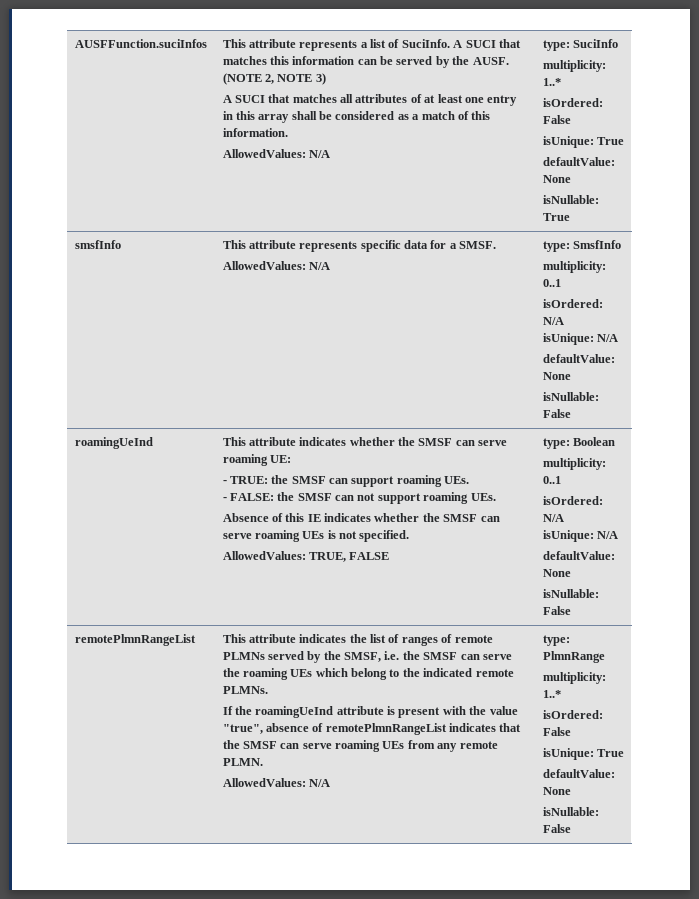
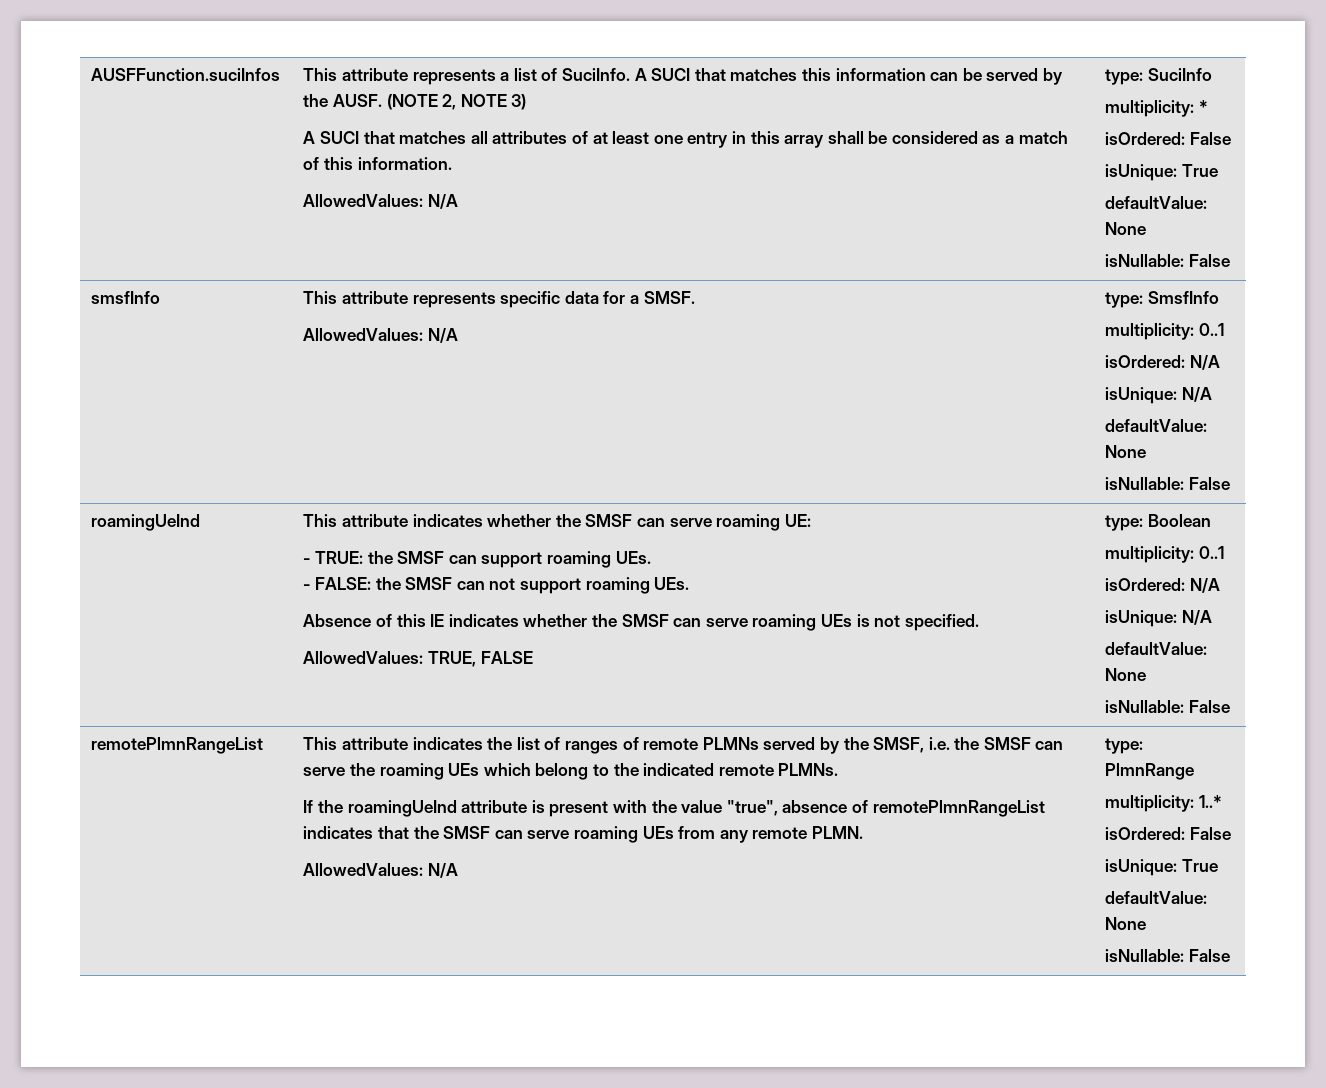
  type: SuciInfo
- multiplicity: 1..*
+ multiplicity: *
  isOrdered: False
  isUnique: True
  defaultValue: None
- isNullable: True
+ isNullable: False

